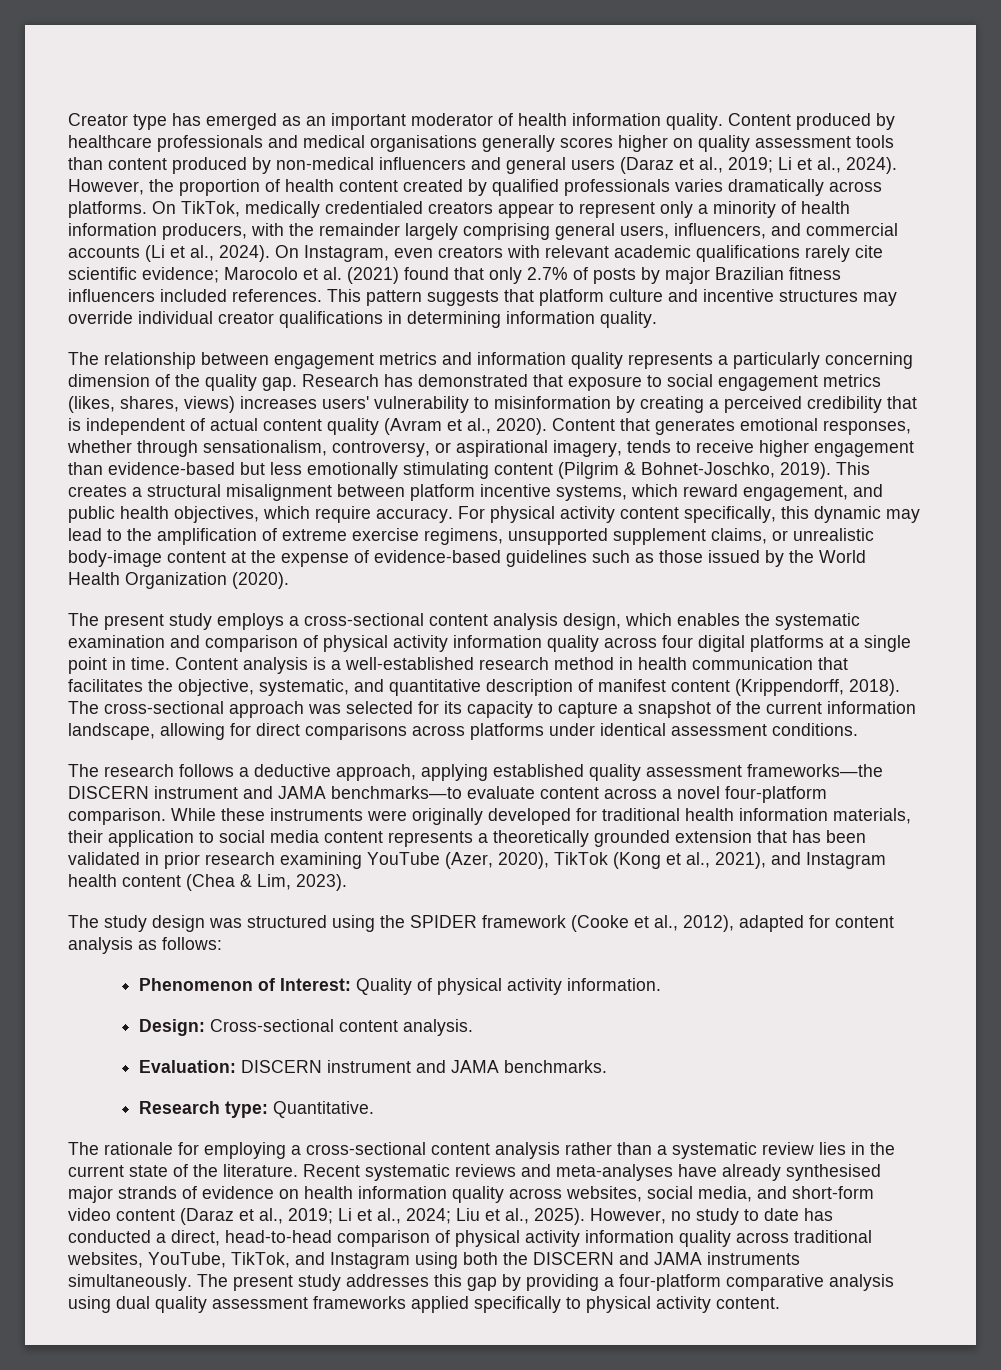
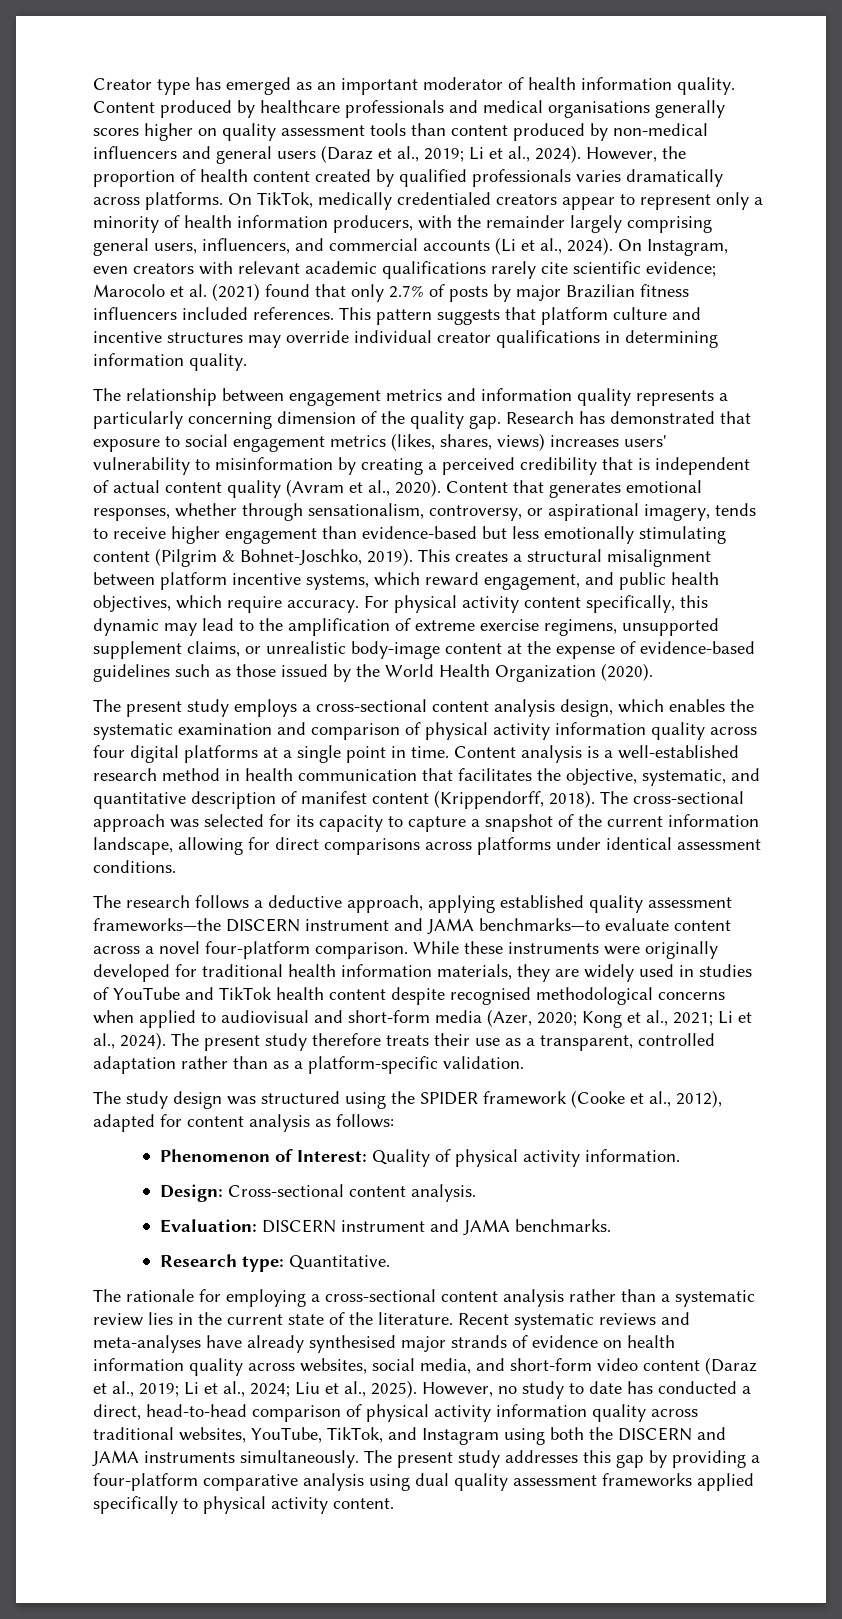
- While these instruments were originally developed for traditional health information materials, their application to social media content represents a theoretically grounded extension that has been validated in prior research examining YouTube (Azer, 2020), TikTok (Kong et al., 2021), and Instagram health content (Chea & Lim, 2023).
+ While these instruments were originally developed for traditional health information materials, they are widely used in studies of YouTube and TikTok health content despite recognised methodological concerns when applied to audiovisual and short-form media (Azer, 2020; Kong et al., 2021; Li et al., 2024). The present study therefore treats their use as a transparent, controlled adaptation rather than as a platform-specific validation.

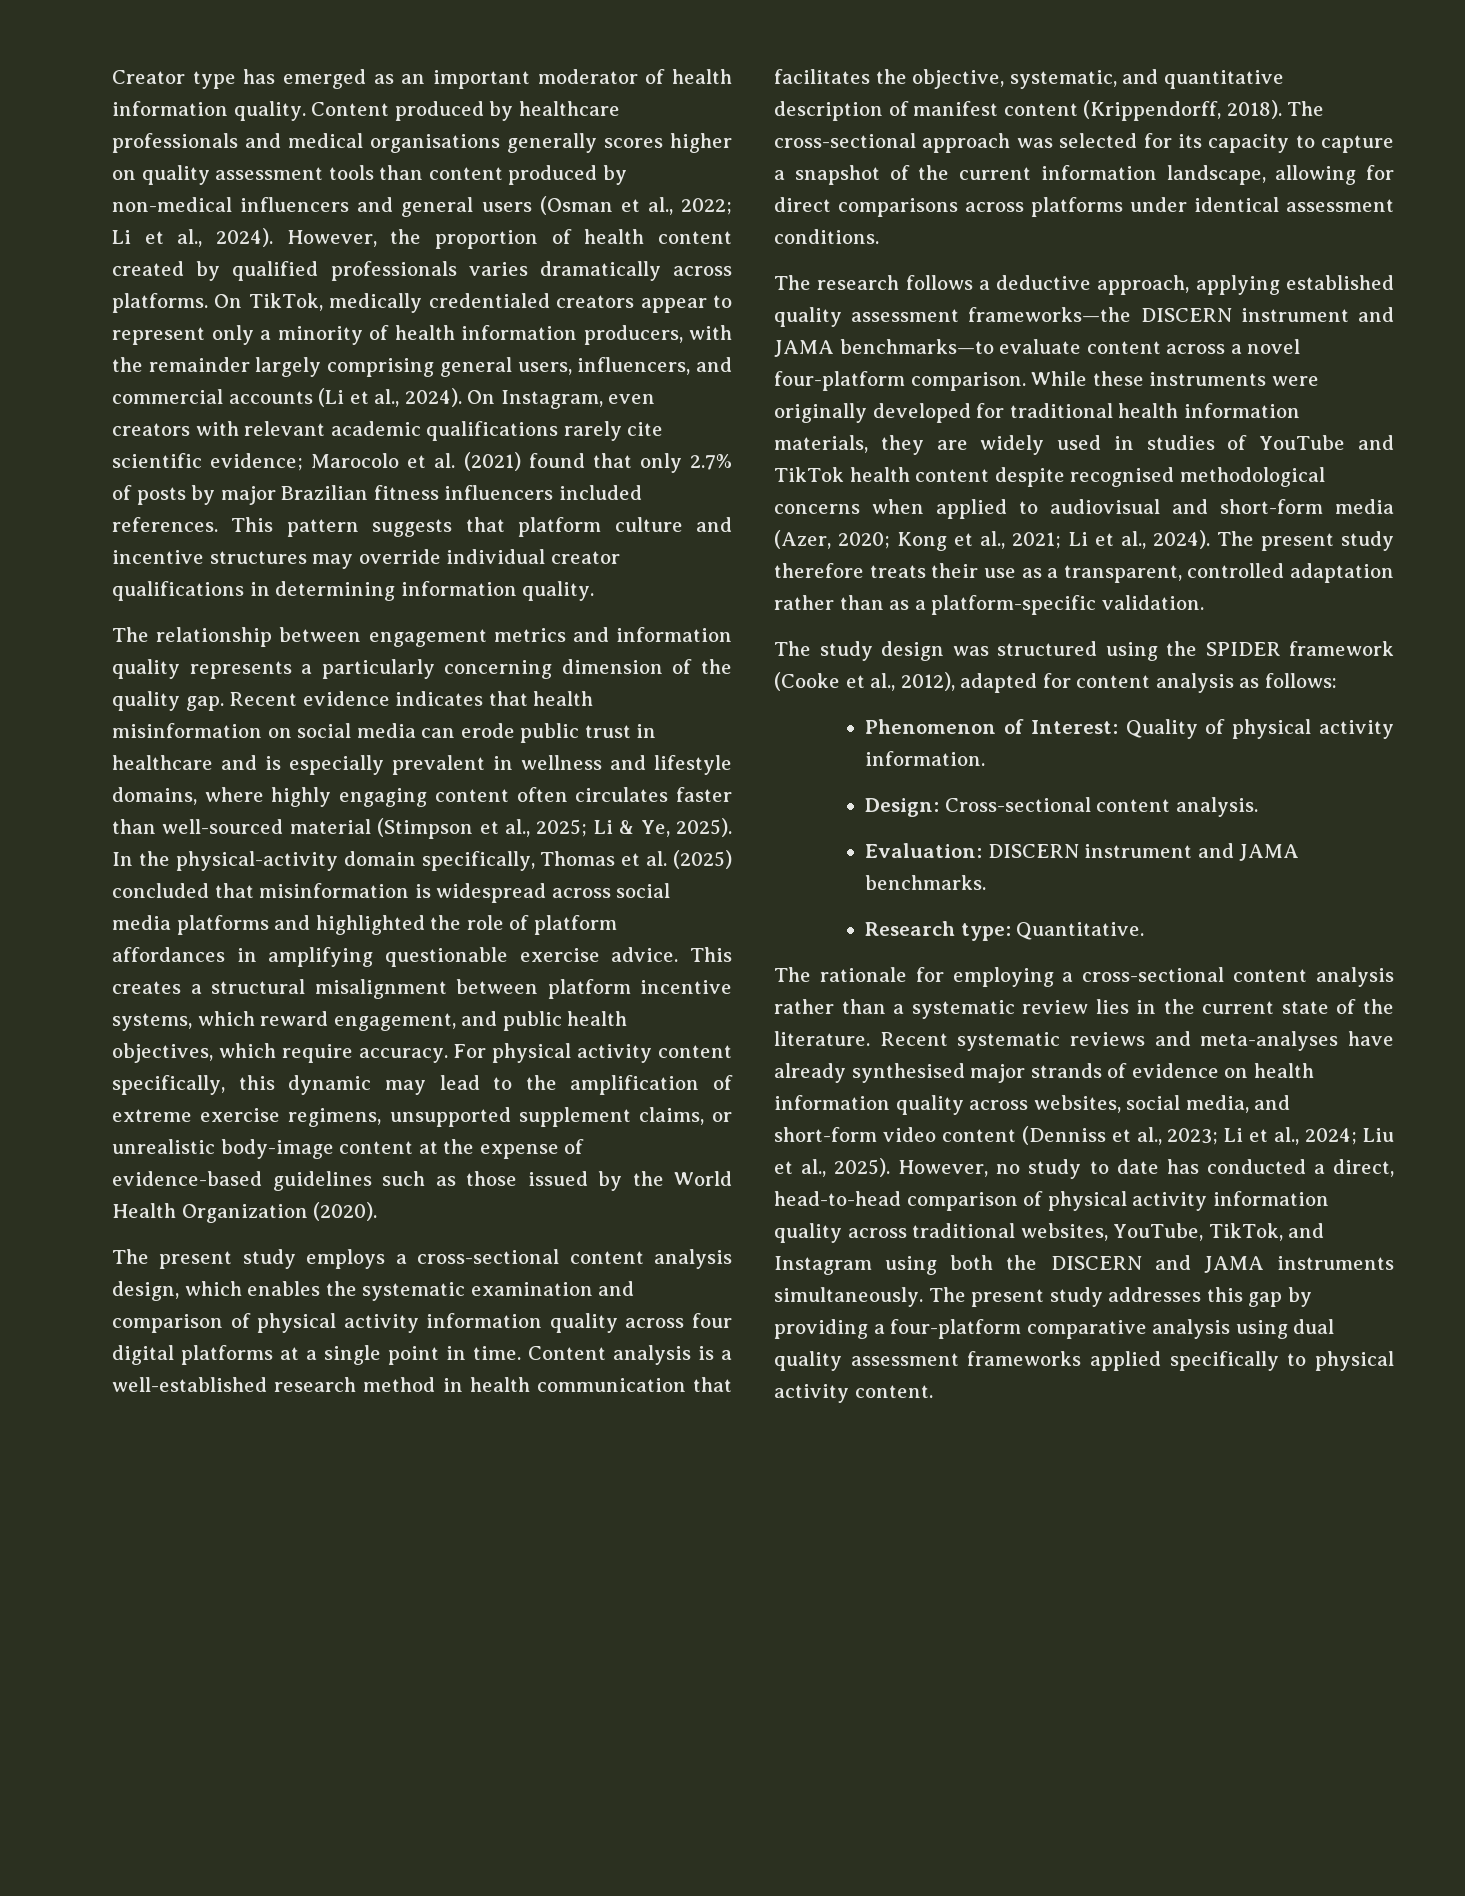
- Content produced by healthcare professionals and medical organisations generally scores higher on quality assessment tools than content produced by non-medical influencers and general users (Daraz et al., 2019; Li et al., 2024).
+ Content produced by healthcare professionals and medical organisations generally scores higher on quality assessment tools than content produced by non-medical influencers and general users (Osman et al., 2022; Li et al., 2024).
- Research has demonstrated that exposure to social engagement metrics (likes, shares, views) increases users' vulnerability to misinformation by creating a perceived credibility that is independent of actual content quality (Avram et al., 2020). Content that generates emotional responses, whether through sensationalism, controversy, or aspirational imagery, tends to receive higher engagement than evidence-based but less emotionally stimulating content (Pilgrim & Bohnet-Joschko, 2019).
+ Recent evidence indicates that health misinformation on social media can erode public trust in healthcare and is especially prevalent in wellness and lifestyle domains, where highly engaging content often circulates faster than well-sourced material (Stimpson et al., 2025; Li & Ye, 2025). In the physical-activity domain specifically, Thomas et al. (2025) concluded that misinformation is widespread across social media platforms and highlighted the role of platform affordances in amplifying questionable exercise advice.
- Recent systematic reviews and meta-analyses have already synthesised major strands of evidence on health information quality across websites, social media, and short-form video content (Daraz et al., 2019; Li et al., 2024; Liu et al., 2025).
+ Recent systematic reviews and meta-analyses have already synthesised major strands of evidence on health information quality across websites, social media, and short-form video content (Denniss et al., 2023; Li et al., 2024; Liu et al., 2025).

